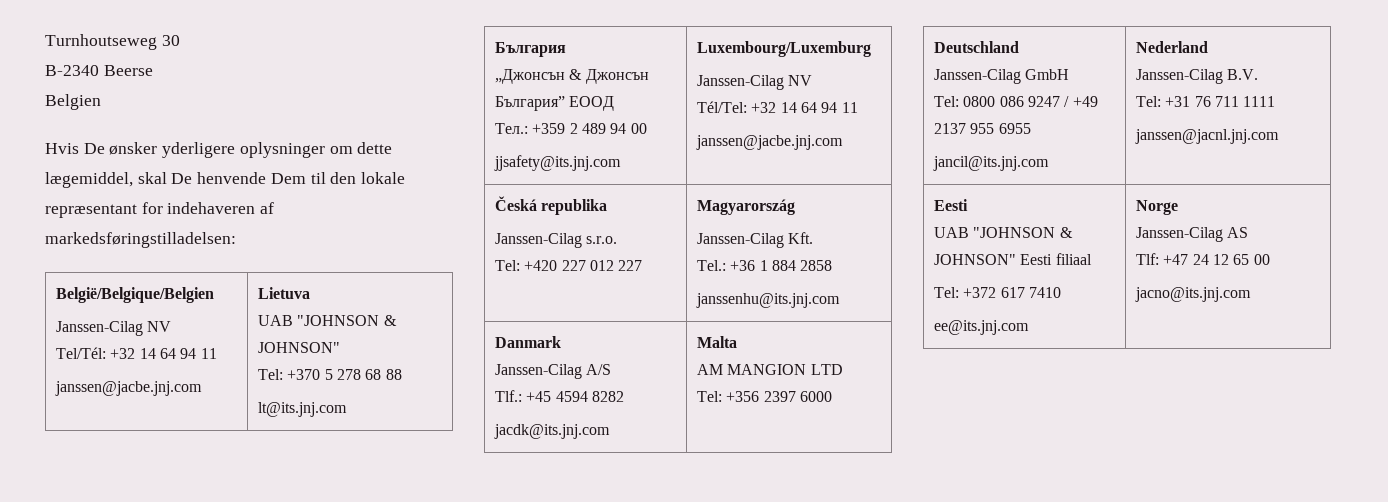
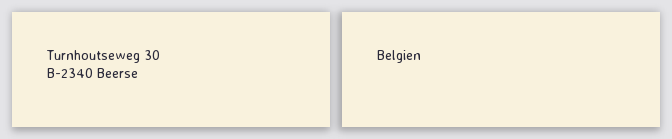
- Hvis De ønsker yderligere oplysninger om dette lægemiddel, skal De henvende Dem til den lokale repræsentant for indehaveren af markedsføringstilladelsen:
- België/Belgique/Belgien
- Janssen-Cilag NV
- Tel/Tél: +32 14 64 94 11
- janssen@jacbe.jnj.com | Lietuva
- UAB "JOHNSON & JOHNSON"
- Tel: +370 5 278 68 88
- lt@its.jnj.com
- България
- „Джонсън & Джонсън България” ЕООД
- Тел.: +359 2 489 94 00
- jjsafety@its.jnj.com | Luxembourg/Luxemburg
- Janssen-Cilag NV
- Tél/Tel: +32 14 64 94 11
- janssen@jacbe.jnj.com
- Česká republika
- Janssen-Cilag s.r.o.
- Tel: +420 227 012 227 | Magyarország
- Janssen-Cilag Kft.
- Tel.: +36 1 884 2858
- janssenhu@its.jnj.com
- Danmark
- Janssen-Cilag A/S
- Tlf.: +45 4594 8282
- jacdk@its.jnj.com | Malta
- AM MANGION LTD
- Tel: +356 2397 6000
- Deutschland
- Janssen-Cilag GmbH
- Tel: 0800 086 9247 / +49 2137 955 6955
- jancil@its.jnj.com | Nederland
- Janssen-Cilag B.V.
- Tel: +31 76 711 1111
- janssen@jacnl.jnj.com
- Eesti
- UAB "JOHNSON & JOHNSON" Eesti filiaal
- Tel: +372 617 7410
- ee@its.jnj.com | Norge
- Janssen-Cilag AS
- Tlf: +47 24 12 65 00
- jacno@its.jnj.com

